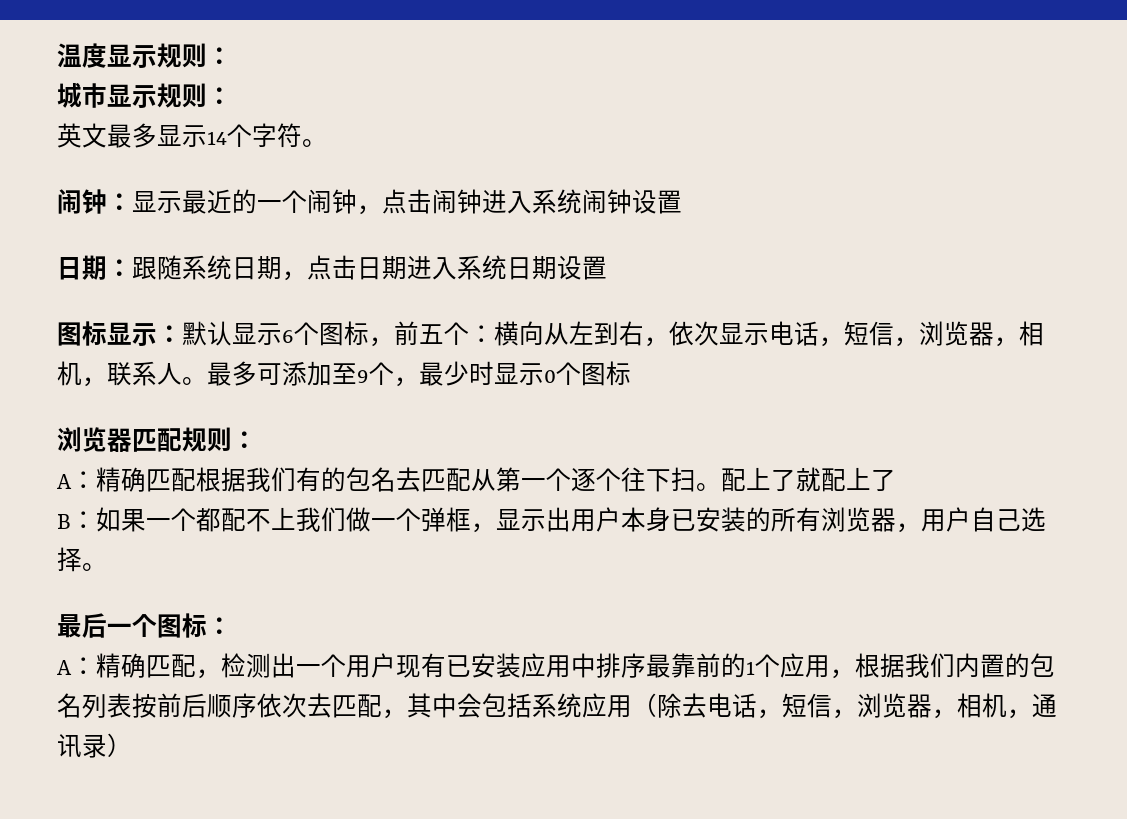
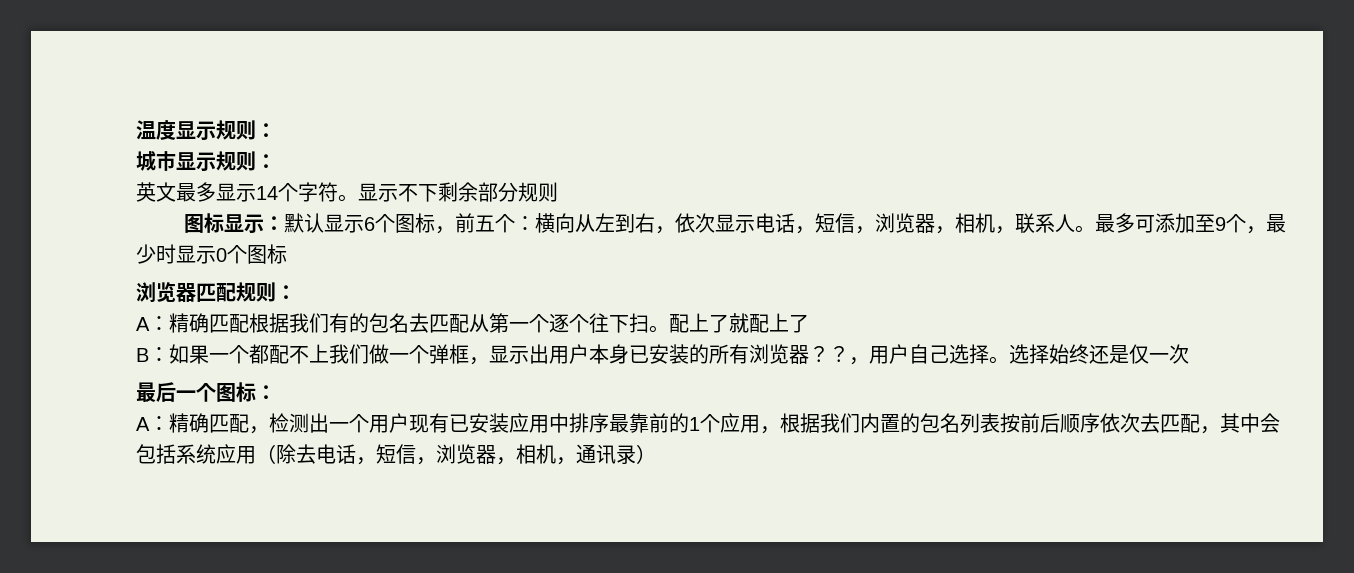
- 英文最多显示14个字符。
- 闹钟：显示最近的一个闹钟，点击闹钟进入系统闹钟设置
- 日期：跟随系统日期，点击日期进入系统日期设置
+ 英文最多显示14个字符。显示不下剩余部分规则
- B：如果一个都配不上我们做一个弹框，显示出用户本身已安装的所有浏览器，用户自己选择。
+ B：如果一个都配不上我们做一个弹框，显示出用户本身已安装的所有浏览器？？，用户自己选择。选择始终还是仅一次

